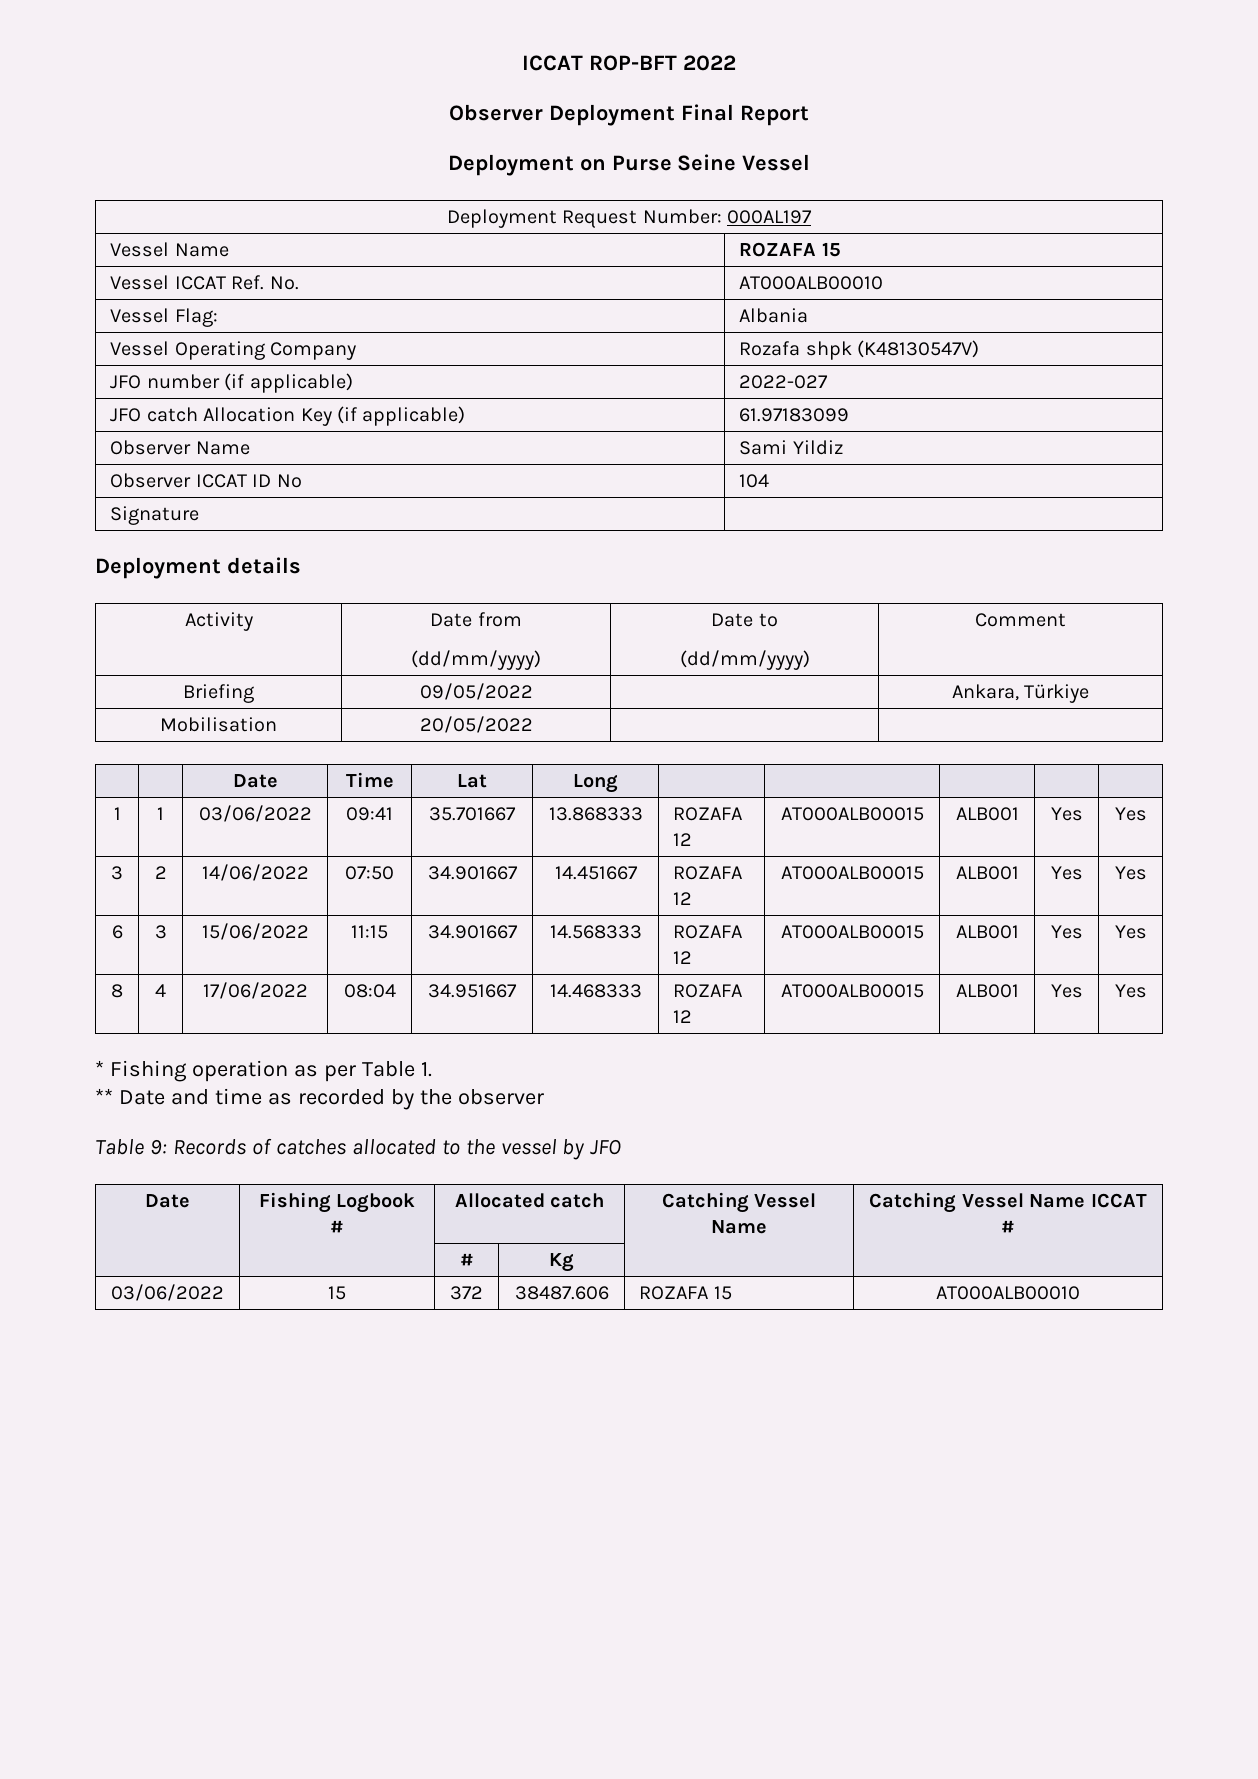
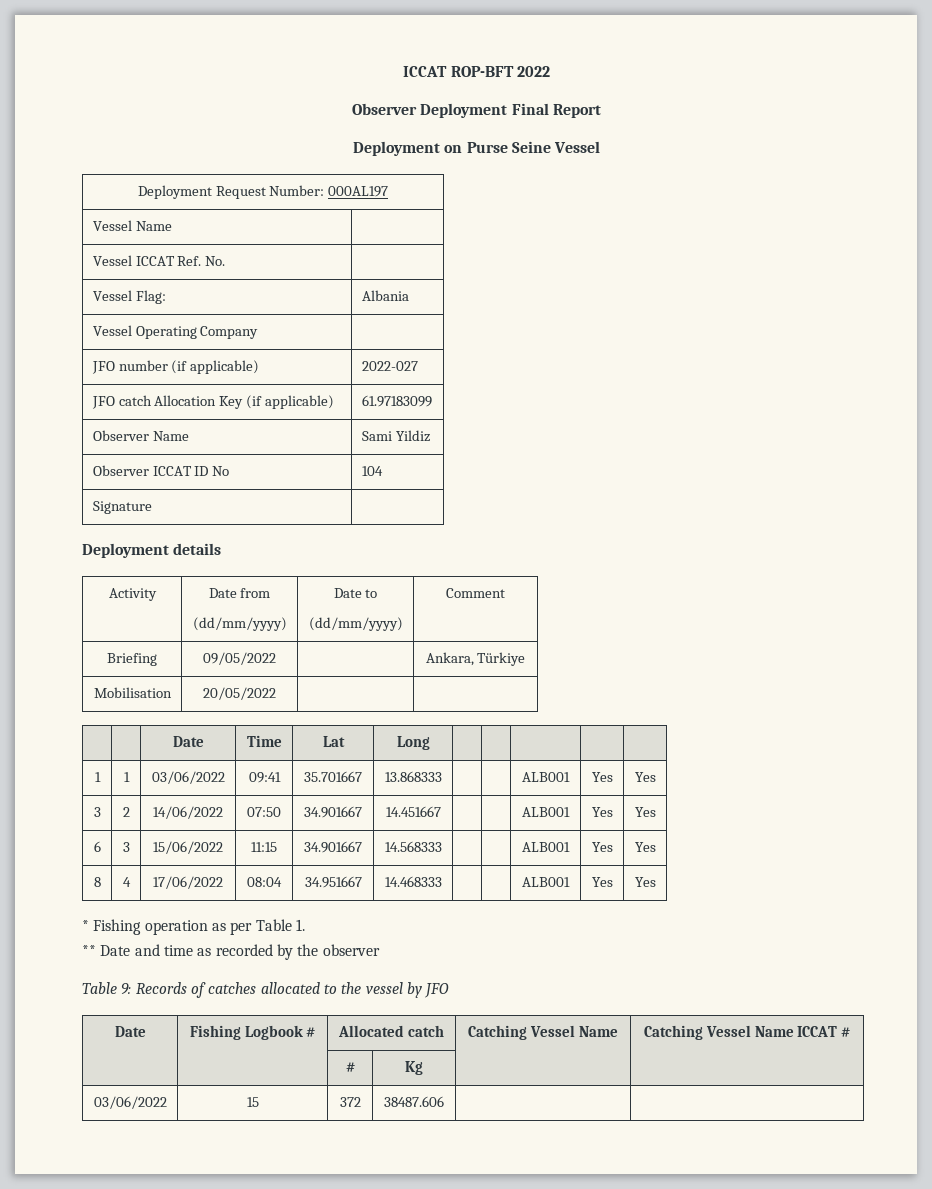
  Deployment Request Number: 000AL197
- Vessel Name | ROZAFA 15
+ Vessel Name |
- Vessel ICCAT Ref. No. | AT000ALB00010
+ Vessel ICCAT Ref. No. |
- Vessel Operating Company | Rozafa shpk (K48130547V)
+ Vessel Operating Company |
- 1 | 1 | 03/06/2022 | 09:41 | 35.701667 | 13.868333 | ROZAFA 12 | AT000ALB00015 | ALB001 | Yes | Yes
+ 1 | 1 | 03/06/2022 | 09:41 | 35.701667 | 13.868333 | | | ALB001 | Yes | Yes
- 3 | 2 | 14/06/2022 | 07:50 | 34.901667 | 14.451667 | ROZAFA 12 | AT000ALB00015 | ALB001 | Yes | Yes
+ 3 | 2 | 14/06/2022 | 07:50 | 34.901667 | 14.451667 | | | ALB001 | Yes | Yes
- 6 | 3 | 15/06/2022 | 11:15 | 34.901667 | 14.568333 | ROZAFA 12 | AT000ALB00015 | ALB001 | Yes | Yes
+ 6 | 3 | 15/06/2022 | 11:15 | 34.901667 | 14.568333 | | | ALB001 | Yes | Yes
- 8 | 4 | 17/06/2022 | 08:04 | 34.951667 | 14.468333 | ROZAFA 12 | AT000ALB00015 | ALB001 | Yes | Yes
+ 8 | 4 | 17/06/2022 | 08:04 | 34.951667 | 14.468333 | | | ALB001 | Yes | Yes
- 03/06/2022 | 15 | 372 | 38487.606 | ROZAFA 15 | AT000ALB00010
+ 03/06/2022 | 15 | 372 | 38487.606 | |

